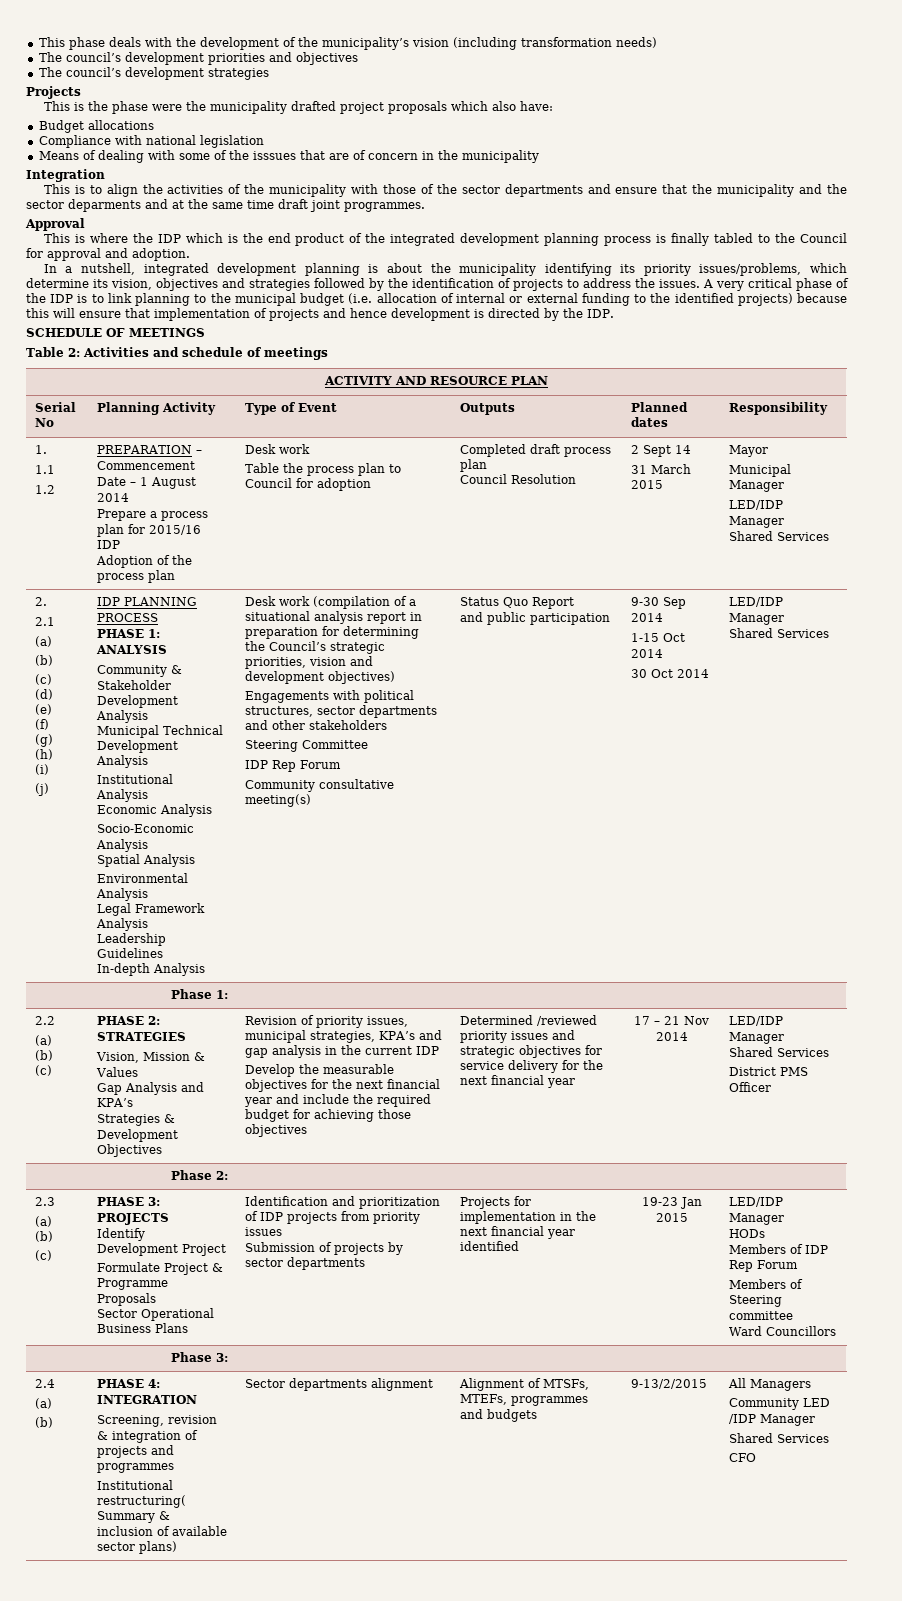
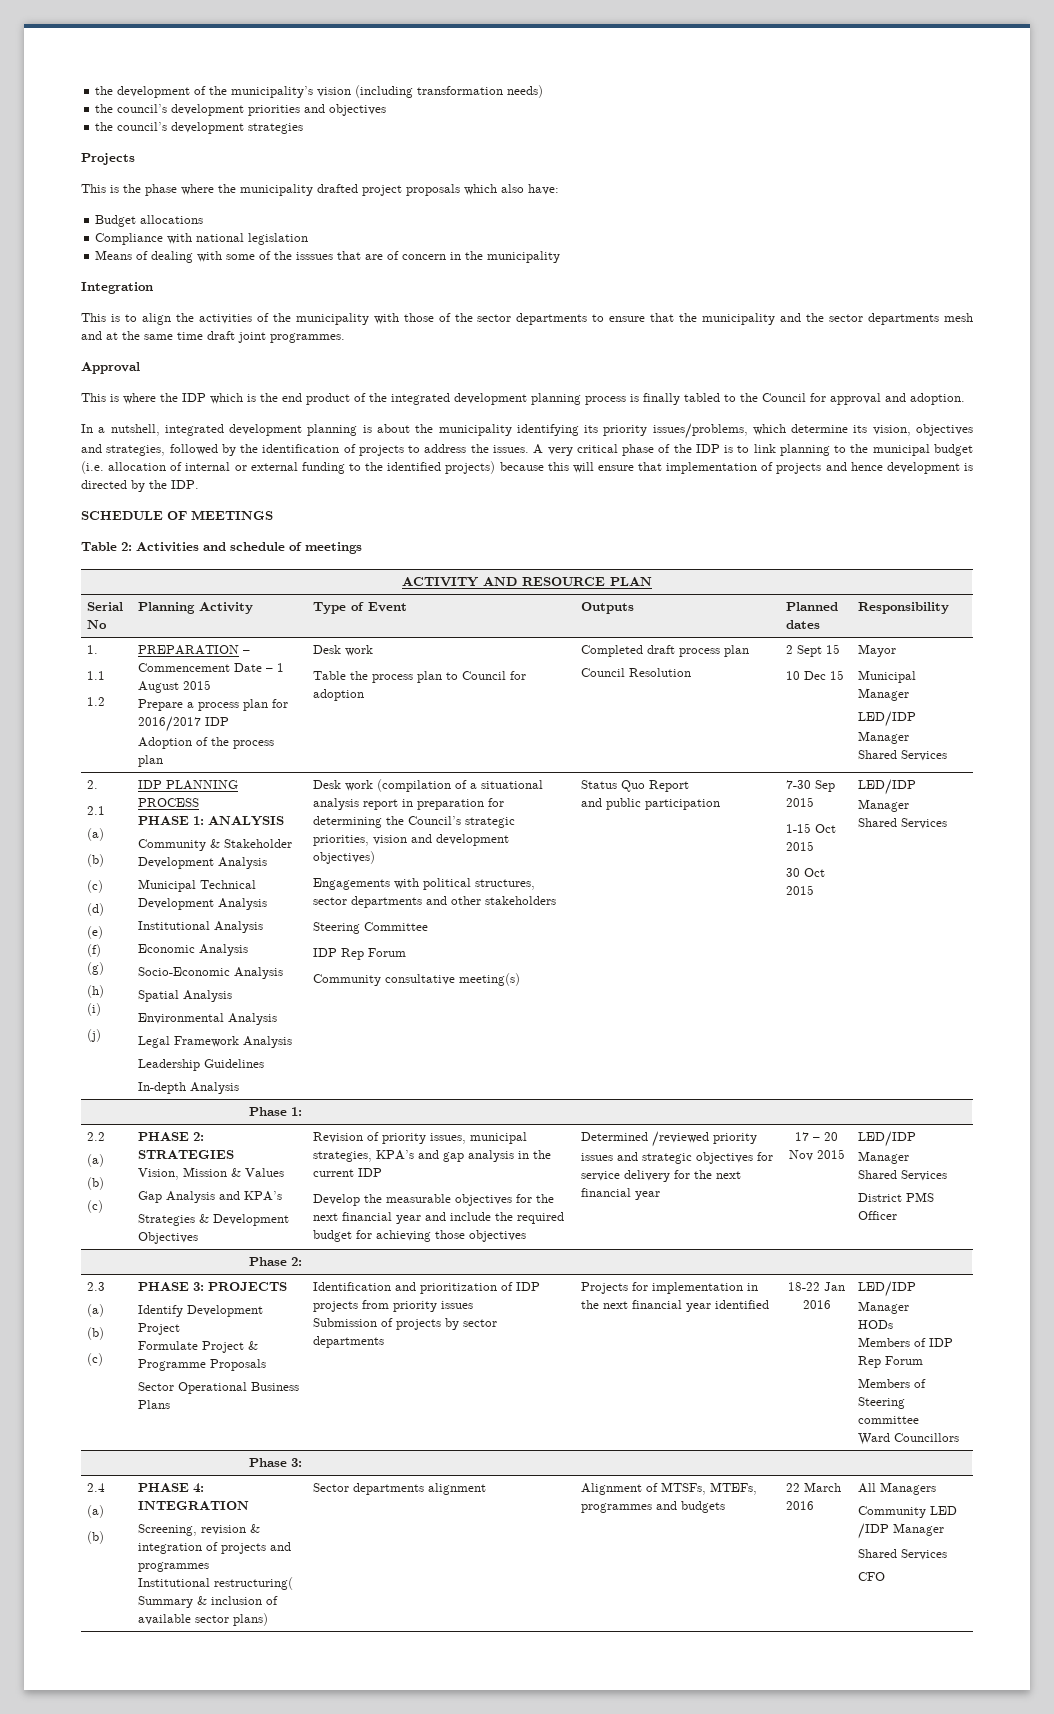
- This phase deals with the development of the municipality’s vision (including transformation needs)
+ the development of the municipality’s vision (including transformation needs)
- The council’s development priorities and objectives
+ the council’s development priorities and objectives
- The council’s development strategies
+ the council’s development strategies
- This is the phase were the municipality drafted project proposals which also have:
+ This is the phase where the municipality drafted project proposals which also have:
- This is to align the activities of the municipality with those of the sector departments and ensure that the municipality and the sector deparments and at the same time draft joint programmes.
+ This is to align the activities of the municipality with those of the sector departments to ensure that the municipality and the sector departments mesh and at the same time draft joint programmes.
- In a nutshell, integrated development planning is about the municipality identifying its priority issues/problems, which determine its vision, objectives and strategies followed by the identification of projects to address the issues.
+ In a nutshell, integrated development planning is about the municipality identifying its priority issues/problems, which determine its vision, objectives and strategies, followed by the identification of projects to address the issues.
- PREPARATION – Commencement Date – 1 August 2014
+ PREPARATION – Commencement Date – 1 August 2015
- Prepare a process plan for 2015/16 IDP
+ Prepare a process plan for 2016/2017 IDP
- 2 Sept 14
- 31 March 2015
+ 2 Sept 15
+ 10 Dec 15
- 9-30 Sep 2014
+ 7-30 Sep 2015
- 1-15 Oct 2014
+ 1-15 Oct 2015
- 30 Oct 2014
+ 30 Oct 2015
- 17 – 21 Nov 2014
+ 17 – 20 Nov 2015
- 19-23 Jan 2015
+ 18-22 Jan 2016
- 9-13/2/2015
+ 22 March 2016

